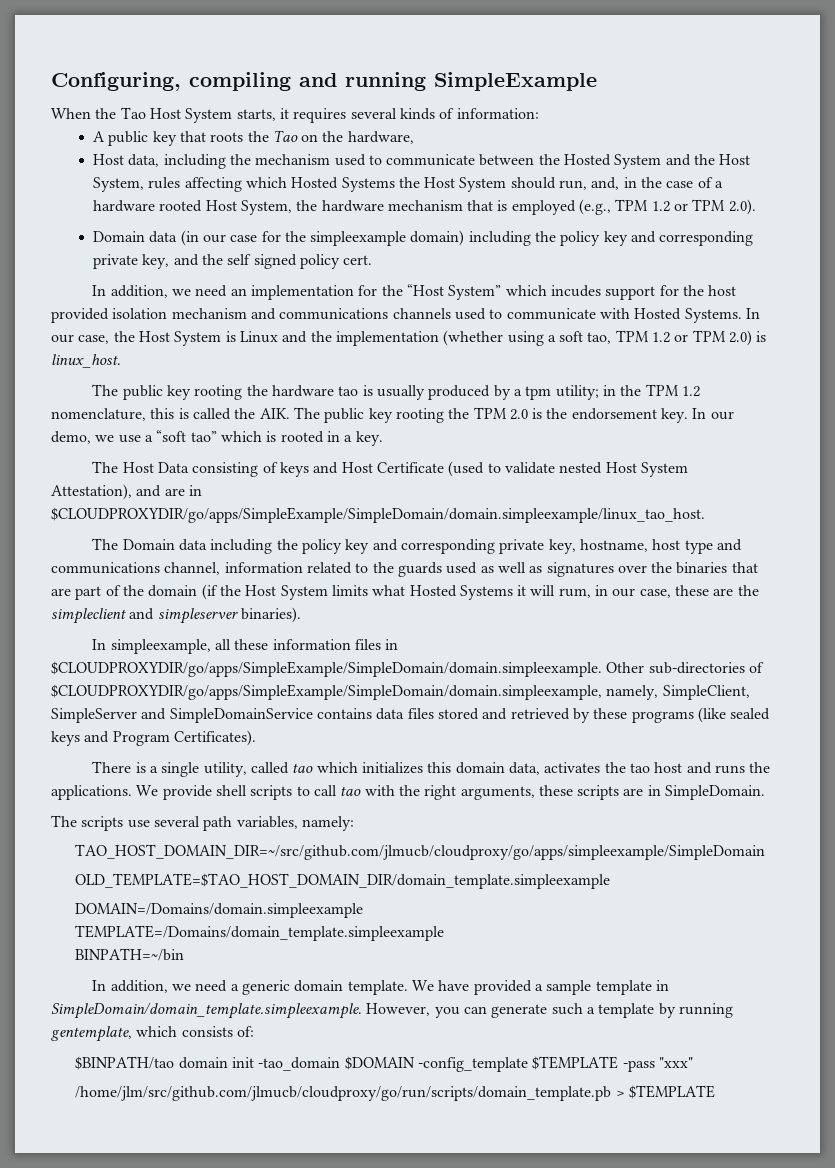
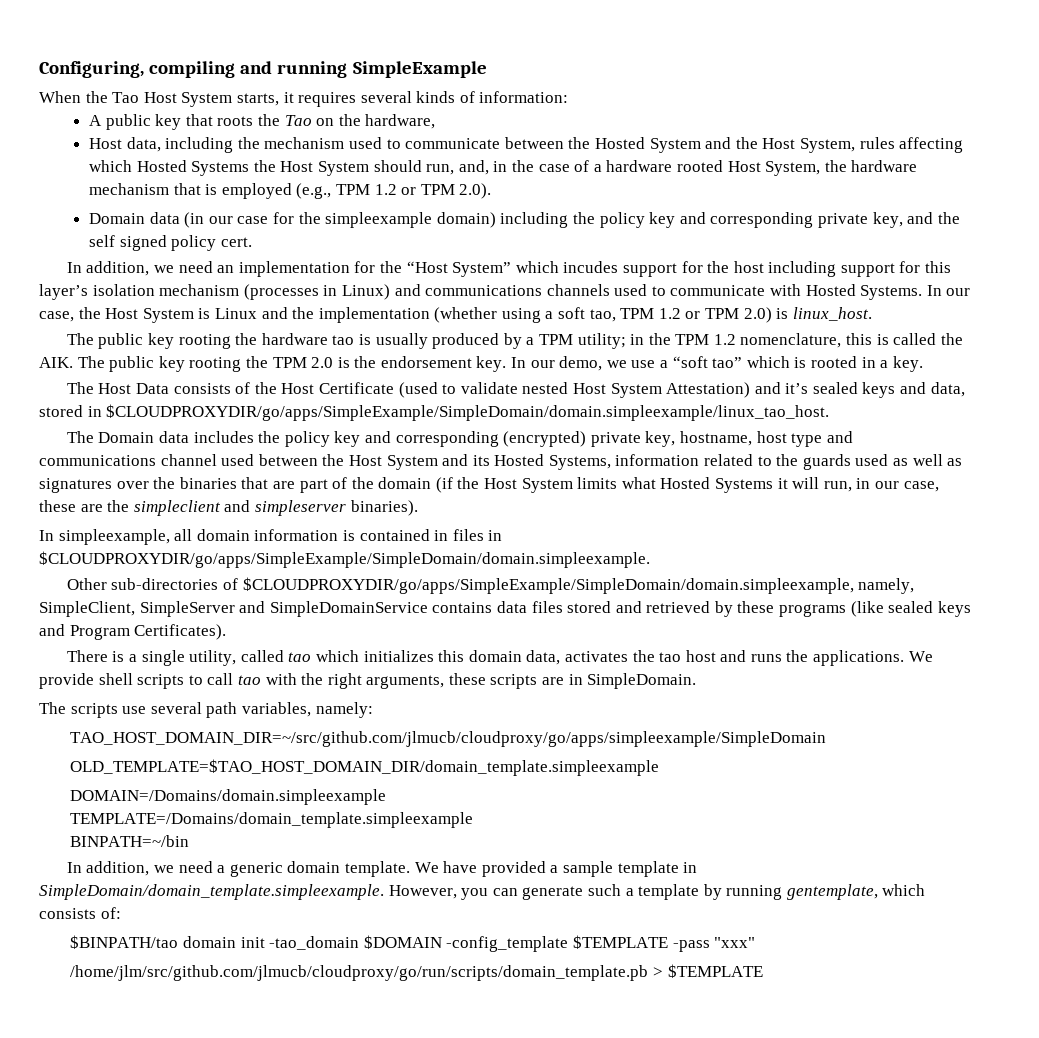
- In addition, we need an implementation for the “Host System” which incudes support for the host provided isolation mechanism and communications channels used to communicate with Hosted Systems.
+ In addition, we need an implementation for the “Host System” which incudes support for the host including support for this layer’s isolation mechanism (processes in Linux) and communications channels used to communicate with Hosted Systems.
- The public key rooting the hardware tao is usually produced by a tpm utility; in the TPM 1.2 nomenclature, this is called the AIK. The public key rooting the TPM 2.0 is the endorsement key.
+ The public key rooting the hardware tao is usually produced by a TPM utility; in the TPM 1.2 nomenclature, this is called the AIK. The public key rooting the TPM 2.0 is the endorsement key.
- The Host Data consisting of keys and Host Certificate (used to validate nested Host System Attestation), and are in $CLOUDPROXYDIR/go/apps/SimpleExample/SimpleDomain/domain.simpleexample/linux_tao_host.
+ The Host Data consists of the Host Certificate (used to validate nested Host System Attestation) and it’s sealed keys and data, stored in $CLOUDPROXYDIR/go/apps/SimpleExample/SimpleDomain/domain.simpleexample/linux_tao_host.
- The Domain data including the policy key and corresponding private key, hostname, host type and communications channel, information related to the guards used as well as signatures over the binaries that are part of the domain (if the Host System limits what Hosted Systems it will rum, in our case, these are the simpleclient and simpleserver binaries).
+ The Domain data includes the policy key and corresponding (encrypted) private key, hostname, host type and communications channel used between the Host System and its Hosted Systems, information related to the guards used as well as signatures over the binaries that are part of the domain (if the Host System limits what Hosted Systems it will run, in our case, these are the simpleclient and simpleserver binaries).
- In simpleexample, all these information files in $CLOUDPROXYDIR/go/apps/SimpleExample/SimpleDomain/domain.simpleexample. Other sub-directories of $CLOUDPROXYDIR/go/apps/SimpleExample/SimpleDomain/domain.simpleexample, namely, SimpleClient, SimpleServer and SimpleDomainService contains data files stored and retrieved by these programs (like sealed keys and Program Certificates).
+ In simpleexample, all domain information is contained in files in $CLOUDPROXYDIR/go/apps/SimpleExample/SimpleDomain/domain.simpleexample.
+ Other sub-directories of $CLOUDPROXYDIR/go/apps/SimpleExample/SimpleDomain/domain.simpleexample, namely, SimpleClient, SimpleServer and SimpleDomainService contains data files stored and retrieved by these programs (like sealed keys and Program Certificates).

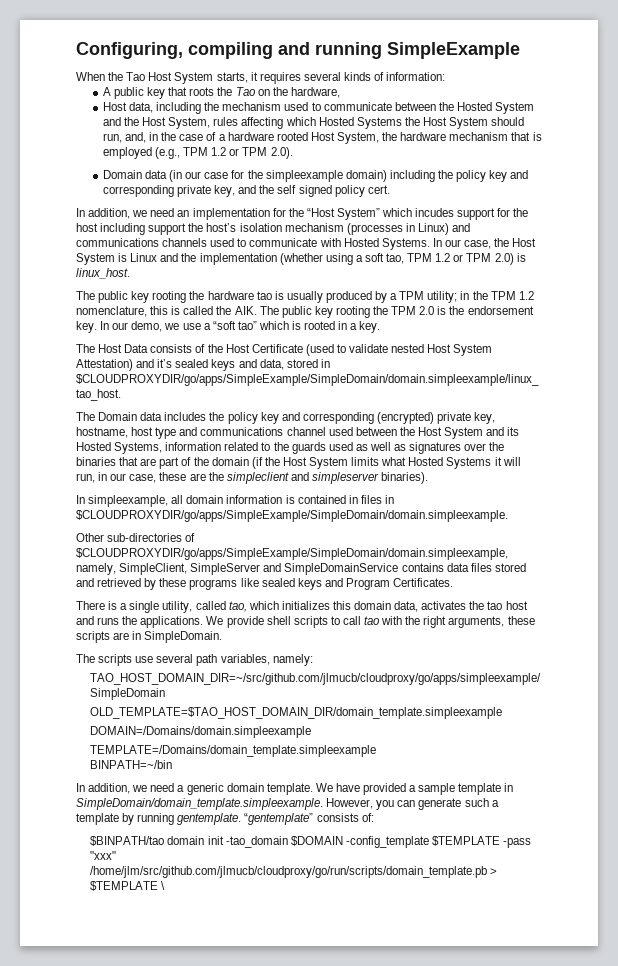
- In addition, we need an implementation for the “Host System” which incudes support for the host including support for this layer’s isolation mechanism (processes in Linux) and communications channels used to communicate with Hosted Systems.
+ In addition, we need an implementation for the “Host System” which incudes support for the host including support the host’s isolation mechanism (processes in Linux) and communications channels used to communicate with Hosted Systems.
- Other sub-directories of $CLOUDPROXYDIR/go/apps/SimpleExample/SimpleDomain/domain.simpleexample, namely, SimpleClient, SimpleServer and SimpleDomainService contains data files stored and retrieved by these programs (like sealed keys and Program Certificates).
+ Other sub-directories of $CLOUDPROXYDIR/go/apps/SimpleExample/SimpleDomain/domain.simpleexample, namely, SimpleClient, SimpleServer and SimpleDomainService contains data files stored and retrieved by these programs like sealed keys and Program Certificates.
- There is a single utility, called tao which initializes this domain data, activates the tao host and runs the applications.
+ There is a single utility, called tao, which initializes this domain data, activates the tao host and runs the applications.
- We have provided a sample template in SimpleDomain/domain_template.simpleexample. However, you can generate such a template by running gentemplate, which consists of:
+ We have provided a sample template in SimpleDomain/domain_template.simpleexample. However, you can generate such a template by running gentemplate. “gentemplate” consists of:
- /home/jlm/src/github.com/jlmucb/cloudproxy/go/run/scripts/domain_template.pb > $TEMPLATE
+ /home/jlm/src/github.com/jlmucb/cloudproxy/go/run/scripts/domain_template.pb > $TEMPLATE \

